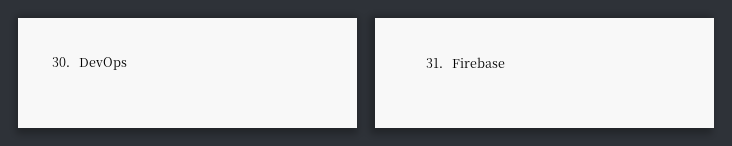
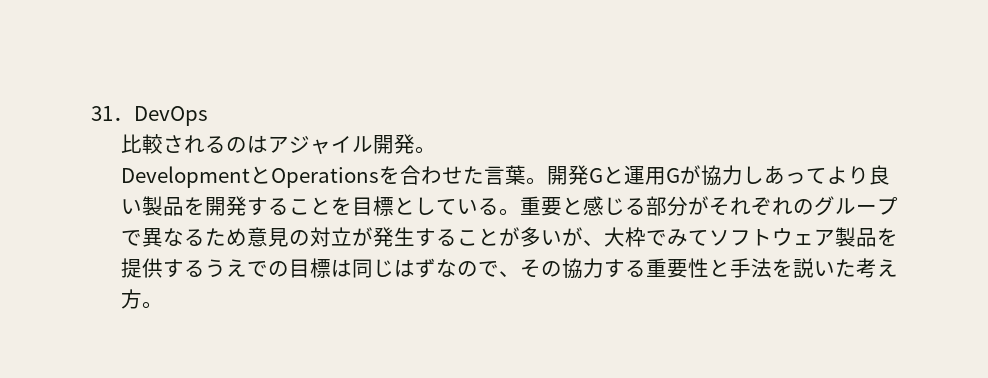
- 30．DevOps
+ 31．DevOps
- 31．Firebase
+ 比較されるのはアジャイル開発。
+ DevelopmentとOperationsを合わせた言葉。開発Gと運用Gが協力しあってより良い製品を開発することを目標としている。重要と感じる部分がそれぞれのグループで異なるため意見の対立が発生することが多いが、大枠でみてソフトウェア製品を提供するうえでの目標は同じはずなので、その協力する重要性と手法を説いた考え方。

